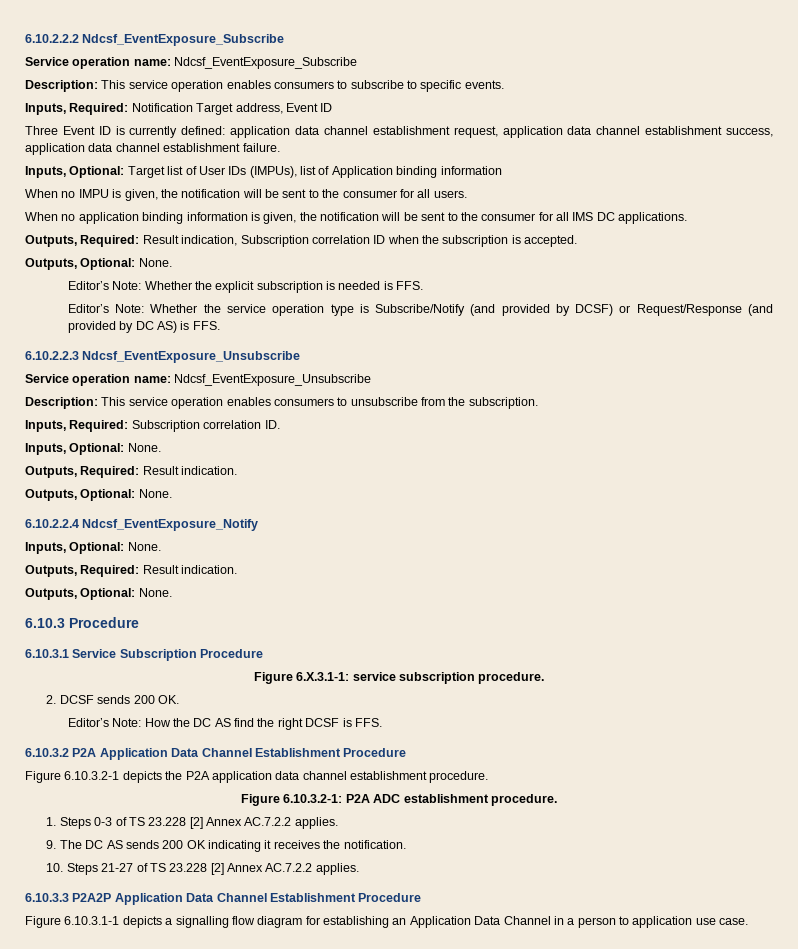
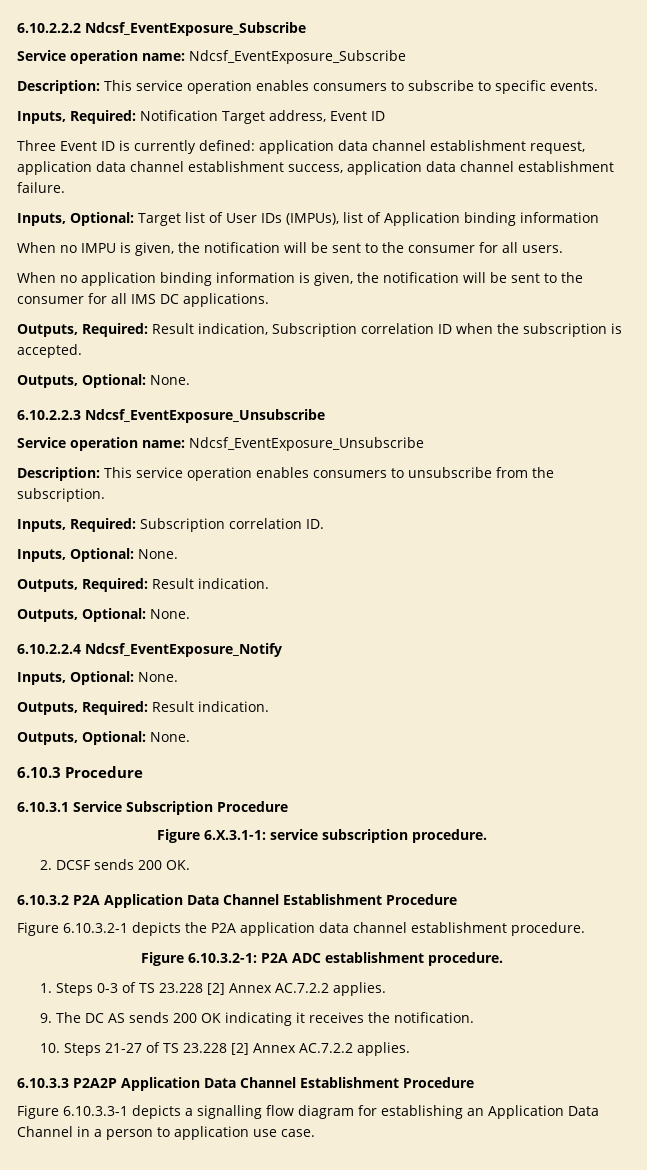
- Editor’s Note: Whether the explicit subscription is needed is FFS.
- Editor’s Note: Whether the service operation type is Subscribe/Notify (and provided by DCSF) or Request/Response (and provided by DC AS) is FFS.
- Editor’s Note: How the DC AS find the right DCSF is FFS.
- Figure 6.10.3.1-1 depicts a signalling flow diagram for establishing an Application Data Channel in a person to application use case.
+ Figure 6.10.3.3-1 depicts a signalling flow diagram for establishing an Application Data Channel in a person to application use case.

